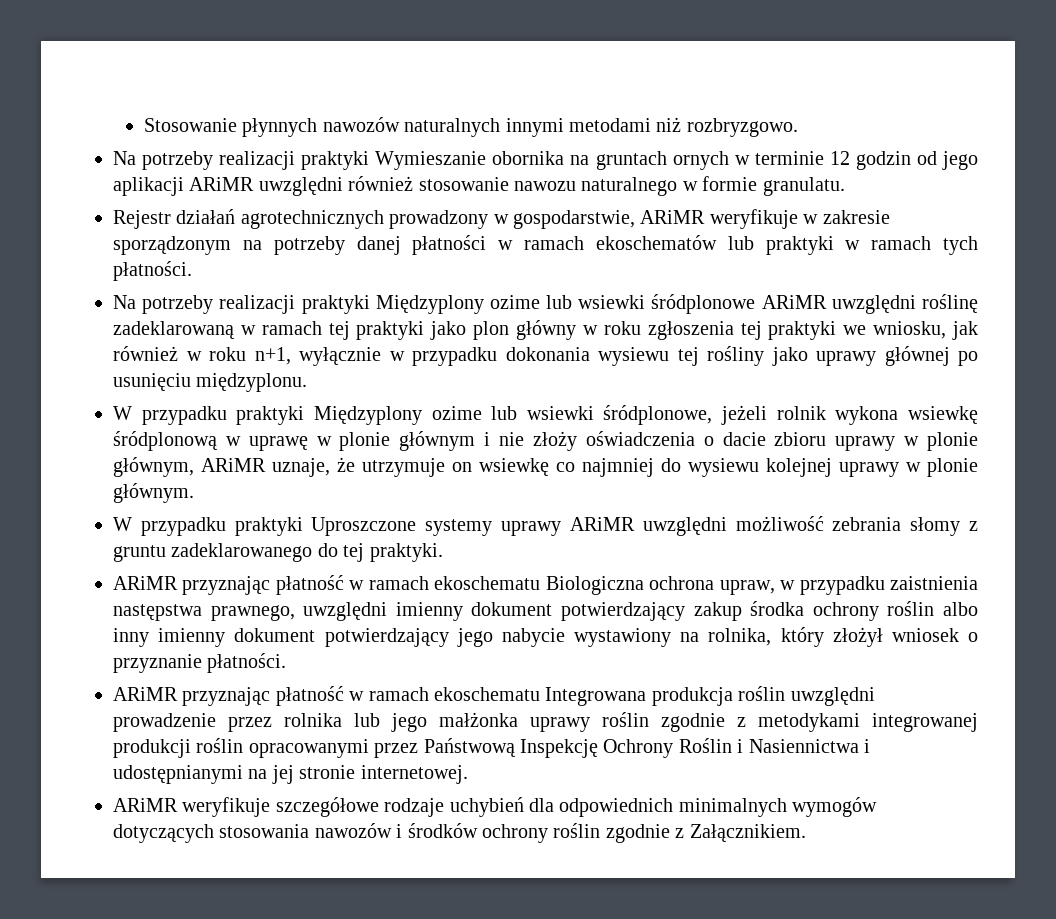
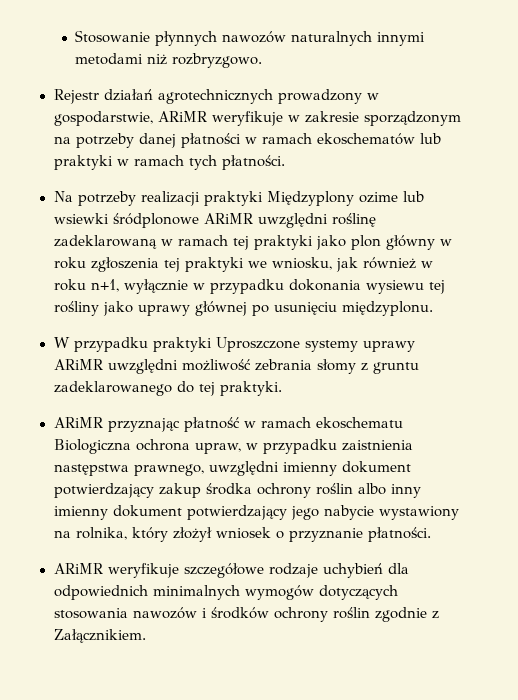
- Na potrzeby realizacji praktyki Wymieszanie obornika na gruntach ornych w terminie 12 godzin od jego aplikacji ARiMR uwzględni również stosowanie nawozu naturalnego w formie granulatu.
- W przypadku praktyki Międzyplony ozime lub wsiewki śródplonowe, jeżeli rolnik wykona wsiewkę śródplonową w uprawę w plonie głównym i nie złoży oświadczenia o dacie zbioru uprawy w plonie głównym, ARiMR uznaje, że utrzymuje on wsiewkę co najmniej do wysiewu kolejnej uprawy w plonie głównym.
- ARiMR przyznając płatność w ramach ekoschematu Integrowana produkcja roślin uwzględni prowadzenie przez rolnika lub jego małżonka uprawy roślin zgodnie z metodykami integrowanej produkcji roślin opracowanymi przez Państwową Inspekcję Ochrony Roślin i Nasiennictwa i udostępnianymi na jej stronie internetowej.

